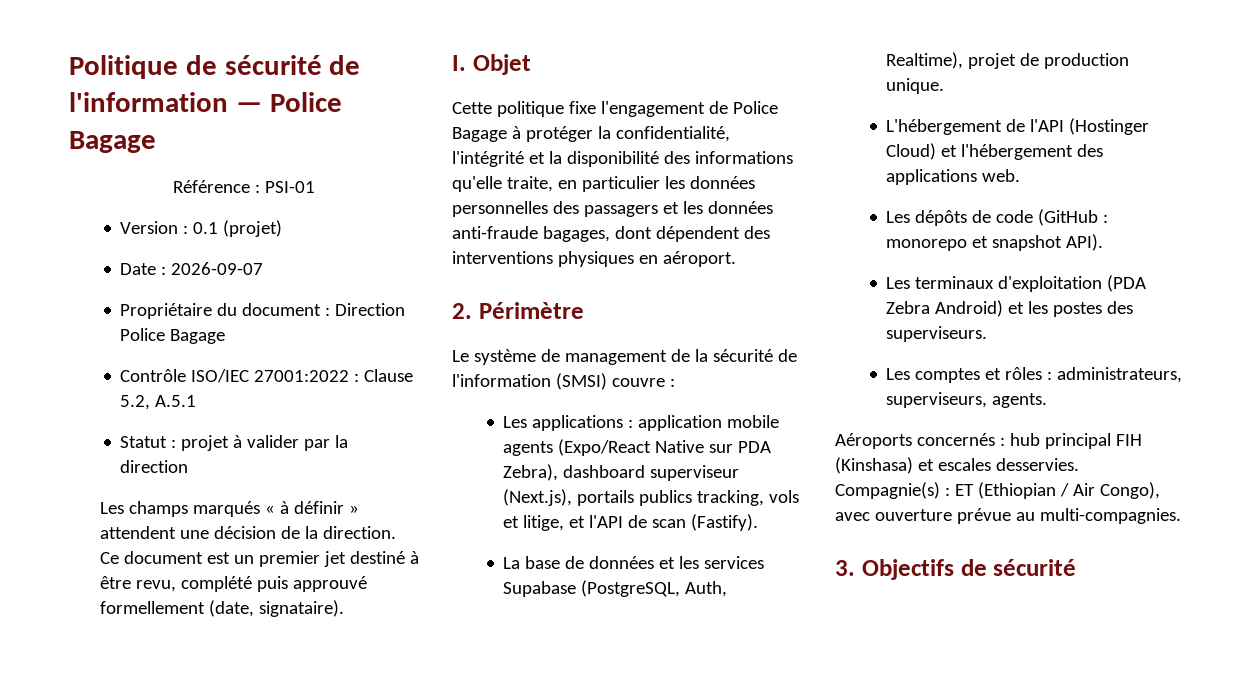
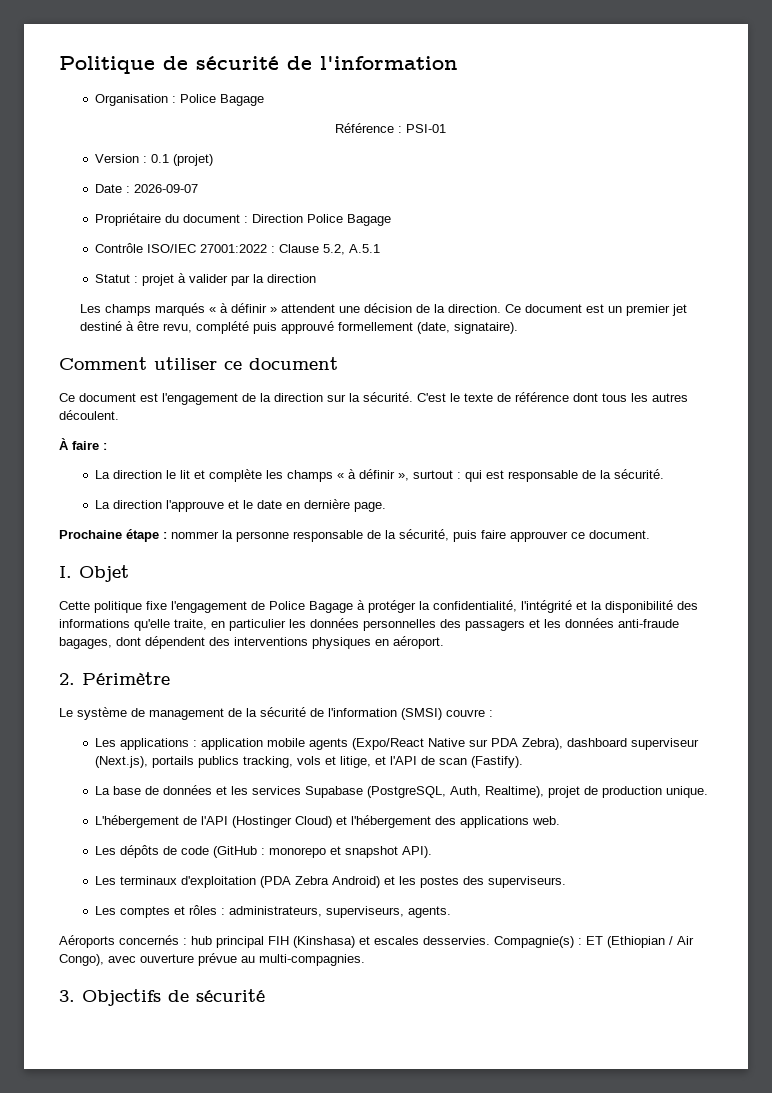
- Politique de sécurité de l'information — Police Bagage
+ Politique de sécurité de l'information
+ Organisation : Police Bagage
+ Comment utiliser ce document
+ Ce document est l'engagement de la direction sur la sécurité. C'est le texte de référence dont tous les autres découlent.
+ À faire :
+ La direction le lit et complète les champs « à définir », surtout : qui est responsable de la sécurité.
+ La direction l'approuve et le date en dernière page.
+ Prochaine étape : nommer la personne responsable de la sécurité, puis faire approuver ce document.

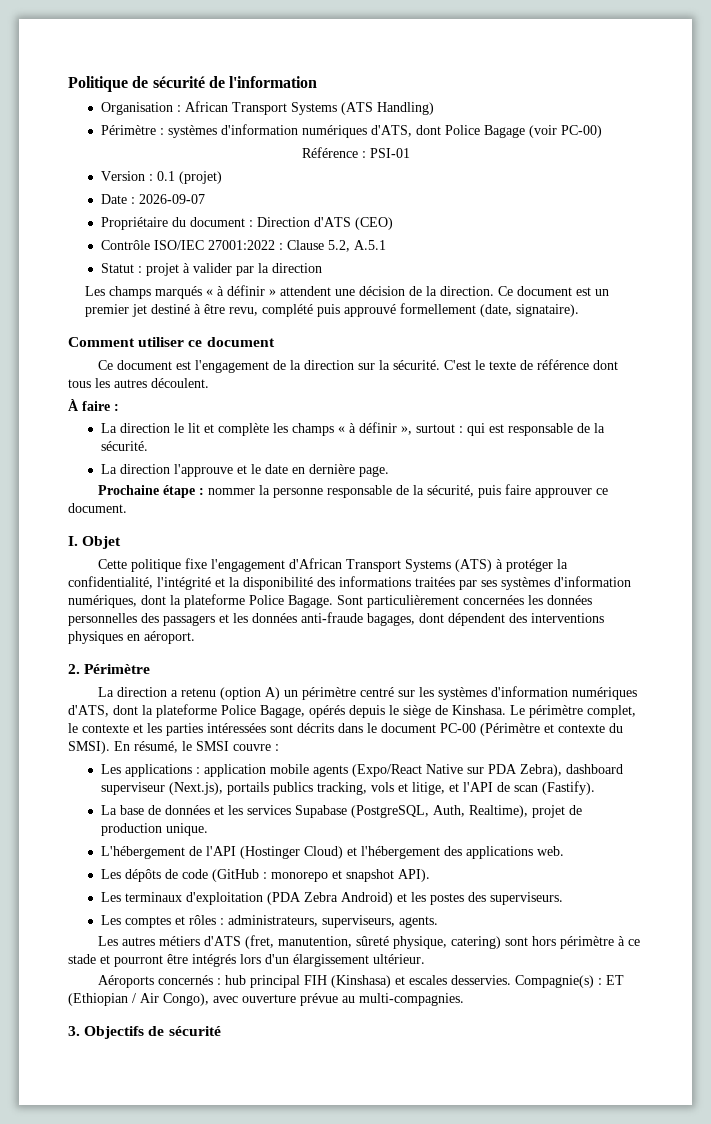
- Organisation : Police Bagage
+ Organisation : African Transport Systems (ATS Handling)
+ Périmètre : systèmes d'information numériques d'ATS, dont Police Bagage (voir PC-00)
- Propriétaire du document : Direction Police Bagage
+ Propriétaire du document : Direction d'ATS (CEO)
- Cette politique fixe l'engagement de Police Bagage à protéger la confidentialité, l'intégrité et la disponibilité des informations qu'elle traite, en particulier les données personnelles des passagers et les données anti-fraude bagages, dont dépendent des interventions physiques en aéroport.
+ Cette politique fixe l'engagement d'African Transport Systems (ATS) à protéger la confidentialité, l'intégrité et la disponibilité des informations traitées par ses systèmes d'information numériques, dont la plateforme Police Bagage. Sont particulièrement concernées les données personnelles des passagers et les données anti-fraude bagages, dont dépendent des interventions physiques en aéroport.
- Le système de management de la sécurité de l'information (SMSI) couvre :
+ La direction a retenu (option A) un périmètre centré sur les systèmes d'information numériques d'ATS, dont la plateforme Police Bagage, opérés depuis le siège de Kinshasa. Le périmètre complet, le contexte et les parties intéressées sont décrits dans le document PC-00 (Périmètre et contexte du SMSI). En résumé, le SMSI couvre :
+ Les autres métiers d'ATS (fret, manutention, sûreté physique, catering) sont hors périmètre à ce stade et pourront être intégrés lors d'un élargissement ultérieur.

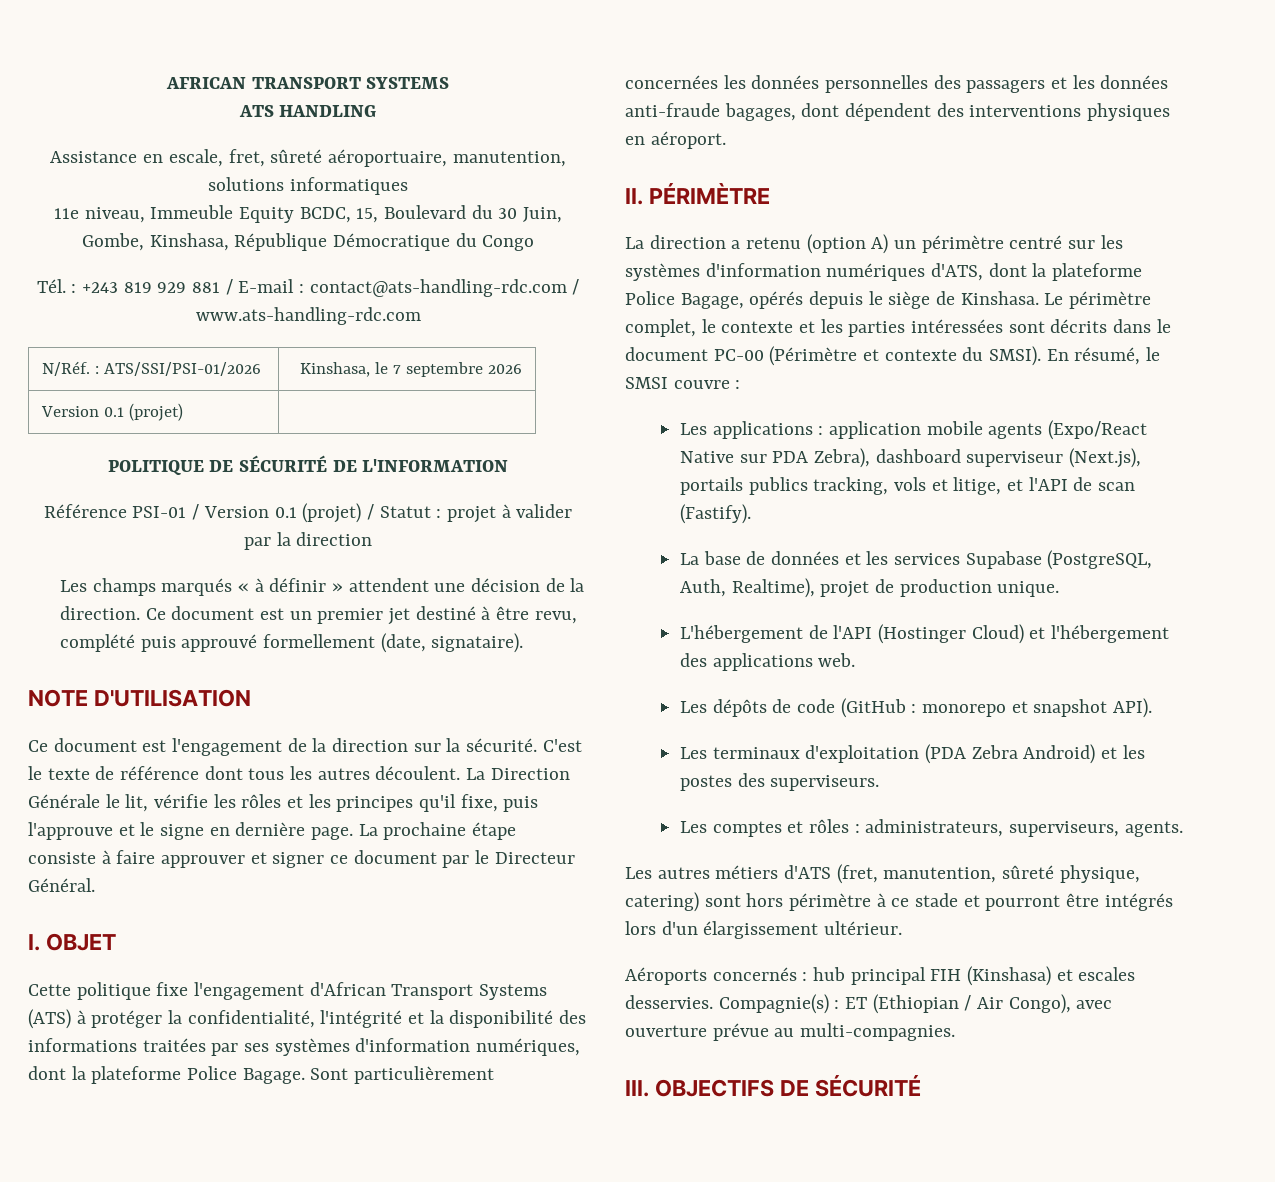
- Politique de sécurité de l'information
- Organisation : African Transport Systems (ATS Handling)
- Périmètre : systèmes d'information numériques d'ATS, dont Police Bagage (voir PC-00)
+ AFRICAN TRANSPORT SYSTEMS
+ ATS HANDLING
+ Assistance en escale, fret, sûreté aéroportuaire, manutention, solutions informatiques
+ 11e niveau, Immeuble Equity BCDC, 15, Boulevard du 30 Juin, Gombe, Kinshasa, République Démocratique du Congo
+ Tél. : +243 819 929 881 / E-mail : contact@ats-handling-rdc.com / www.ats-handling-rdc.com
+ N/Réf. : ATS/SSI/PSI-01/2026 | Kinshasa, le 7 septembre 2026
+ Version 0.1 (projet) |
+ POLITIQUE DE SÉCURITÉ DE L'INFORMATION
- Référence : PSI-01
- Version : 0.1 (projet)
- Date : 2026-09-07
- Propriétaire du document : Direction d'ATS (CEO)
- Contrôle ISO/IEC 27001:2022 : Clause 5.2, A.5.1
- Statut : projet à valider par la direction
+ Référence PSI-01 / Version 0.1 (projet) / Statut : projet à valider par la direction
- Comment utiliser ce document
+ NOTE D'UTILISATION
- C'est le texte de référence dont tous les autres découlent.
- À faire :
- La direction le lit et complète les champs « à définir », surtout : qui est responsable de la sécurité.
- La direction l'approuve et le date en dernière page.
- Prochaine étape : nommer la personne responsable de la sécurité, puis faire approuver ce document.
+ C'est le texte de référence dont tous les autres découlent. La Direction Générale le lit, vérifie les rôles et les principes qu'il fixe, puis l'approuve et le signe en dernière page. La prochaine étape consiste à faire approuver et signer ce document par le Directeur Général.
- I. Objet
+ I. OBJET
- 2. Périmètre
+ II. PÉRIMÈTRE
- 3. Objectifs de sécurité
+ III. OBJECTIFS DE SÉCURITÉ

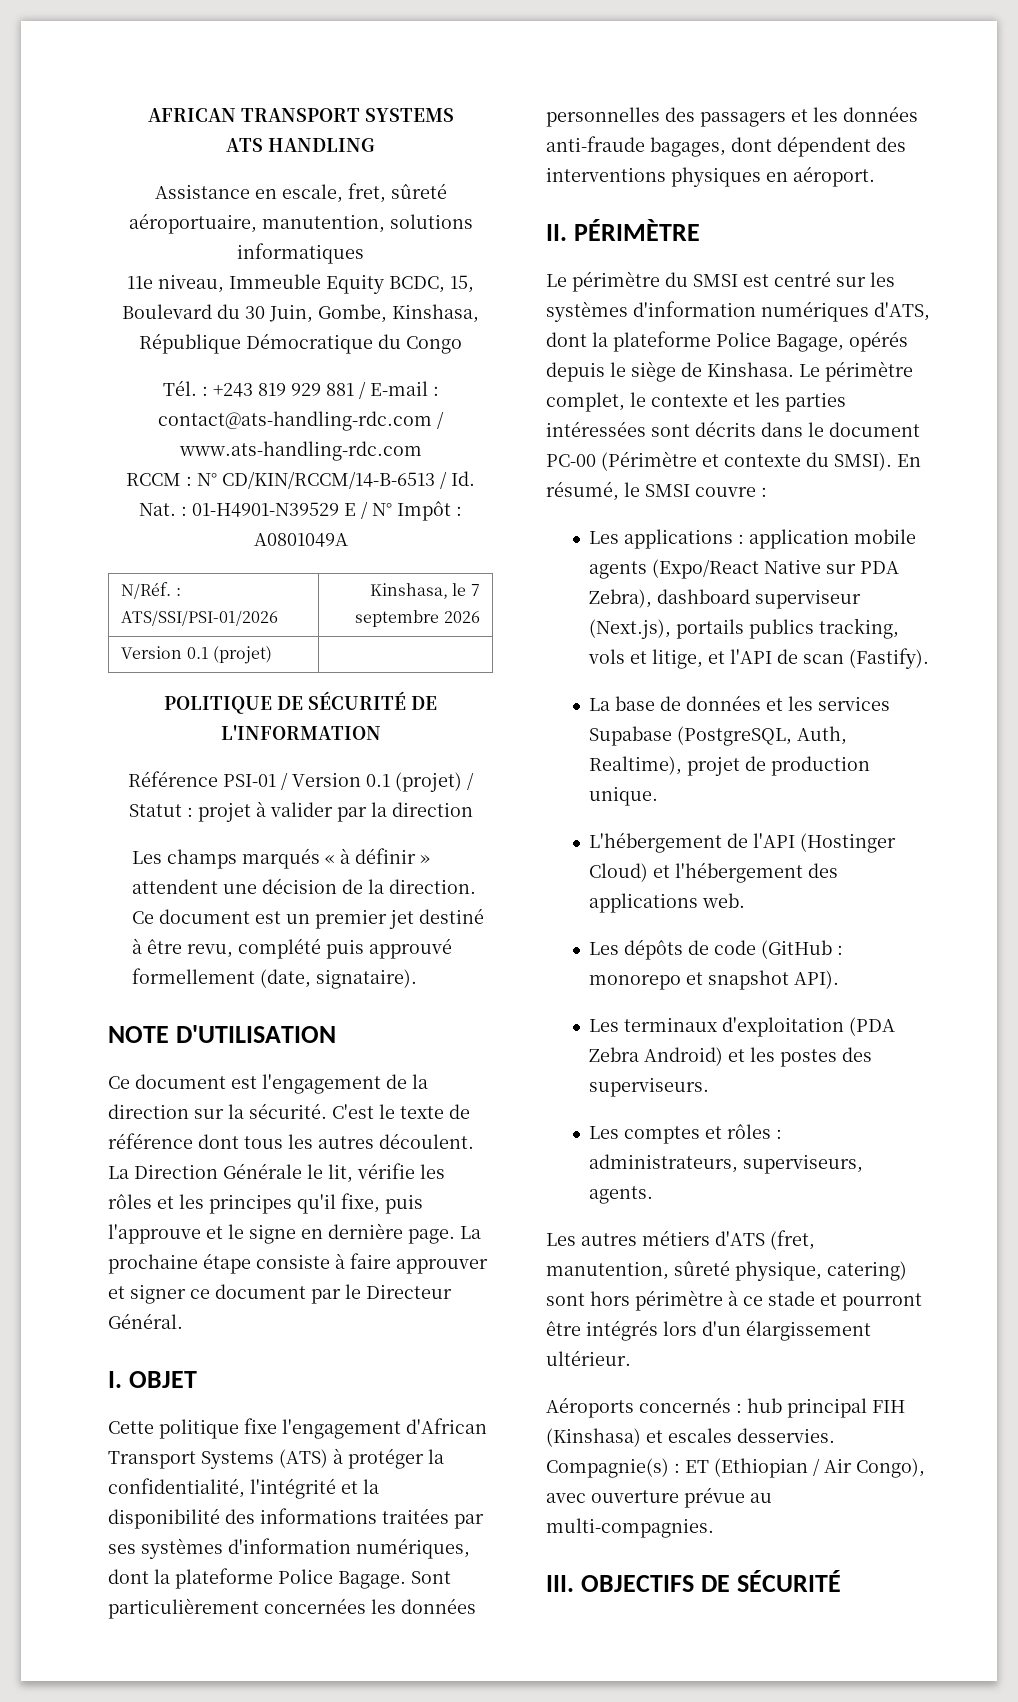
+ RCCM : N° CD/KIN/RCCM/14-B-6513 / Id. Nat. : 01-H4901-N39529 E / N° Impôt : A0801049A
- La direction a retenu (option A) un périmètre centré sur les systèmes d'information numériques d'ATS, dont la plateforme Police Bagage, opérés depuis le siège de Kinshasa.
+ Le périmètre du SMSI est centré sur les systèmes d'information numériques d'ATS, dont la plateforme Police Bagage, opérés depuis le siège de Kinshasa.

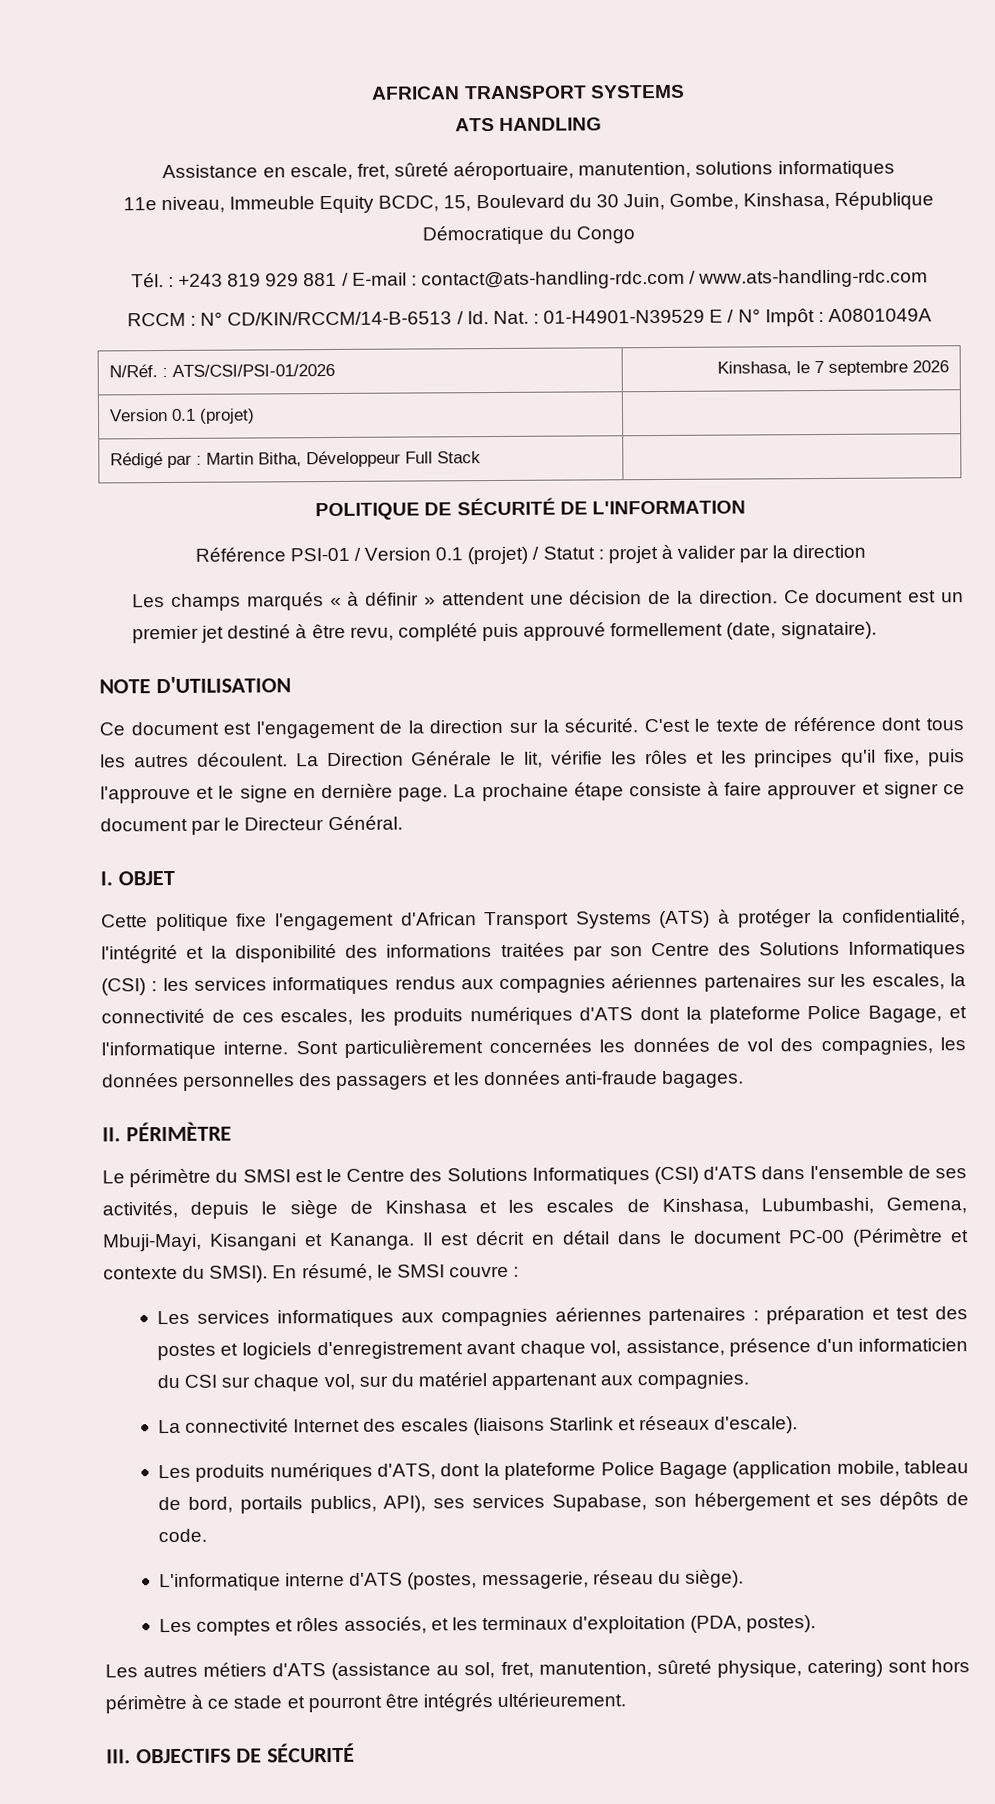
- N/Réf. : ATS/SSI/PSI-01/2026 | Kinshasa, le 7 septembre 2026
+ N/Réf. : ATS/CSI/PSI-01/2026 | Kinshasa, le 7 septembre 2026
+ Rédigé par : Martin Bitha, Développeur Full Stack |
- Cette politique fixe l'engagement d'African Transport Systems (ATS) à protéger la confidentialité, l'intégrité et la disponibilité des informations traitées par ses systèmes d'information numériques, dont la plateforme Police Bagage.
+ Cette politique fixe l'engagement d'African Transport Systems (ATS) à protéger la confidentialité, l'intégrité et la disponibilité des informations traitées par son Centre des Solutions Informatiques (CSI) : les services informatiques rendus aux compagnies aériennes partenaires sur les escales, la connectivité de ces escales, les produits numériques d'ATS dont la plateforme Police Bagage, et l'informatique interne.
- Sont particulièrement concernées les données personnelles des passagers et les données anti-fraude bagages, dont dépendent des interventions physiques en aéroport.
+ Sont particulièrement concernées les données de vol des compagnies, les données personnelles des passagers et les données anti-fraude bagages.
- Le périmètre du SMSI est centré sur les systèmes d'information numériques d'ATS, dont la plateforme Police Bagage, opérés depuis le siège de Kinshasa. Le périmètre complet, le contexte et les parties intéressées sont décrits dans le document PC-00 (Périmètre et contexte du SMSI).
+ Le périmètre du SMSI est le Centre des Solutions Informatiques (CSI) d'ATS dans l'ensemble de ses activités, depuis le siège de Kinshasa et les escales de Kinshasa, Lubumbashi, Gemena, Mbuji-Mayi, Kisangani et Kananga. Il est décrit en détail dans le document PC-00 (Périmètre et contexte du SMSI).
- Les applications : application mobile agents (Expo/React Native sur PDA Zebra), dashboard superviseur (Next.js), portails publics tracking, vols et litige, et l'API de scan (Fastify).
- La base de données et les services Supabase (PostgreSQL, Auth, Realtime), projet de production unique.
- L'hébergement de l'API (Hostinger Cloud) et l'hébergement des applications web.
- Les dépôts de code (GitHub : monorepo et snapshot API).
- Les terminaux d'exploitation (PDA Zebra Android) et les postes des superviseurs.
- Les comptes et rôles : administrateurs, superviseurs, agents.
+ Les services informatiques aux compagnies aériennes partenaires : préparation et test des postes et logiciels d'enregistrement avant chaque vol, assistance, présence d'un informaticien du CSI sur chaque vol, sur du matériel appartenant aux compagnies.
+ La connectivité Internet des escales (liaisons Starlink et réseaux d'escale).
+ Les produits numériques d'ATS, dont la plateforme Police Bagage (application mobile, tableau de bord, portails publics, API), ses services Supabase, son hébergement et ses dépôts de code.
+ L'informatique interne d'ATS (postes, messagerie, réseau du siège).
+ Les comptes et rôles associés, et les terminaux d'exploitation (PDA, postes).
- Les autres métiers d'ATS (fret, manutention, sûreté physique, catering) sont hors périmètre à ce stade et pourront être intégrés lors d'un élargissement ultérieur.
- Aéroports concernés : hub principal FIH (Kinshasa) et escales desservies. Compagnie(s) : ET (Ethiopian / Air Congo), avec ouverture prévue au multi-compagnies.
+ Les autres métiers d'ATS (assistance au sol, fret, manutention, sûreté physique, catering) sont hors périmètre à ce stade et pourront être intégrés ultérieurement.

